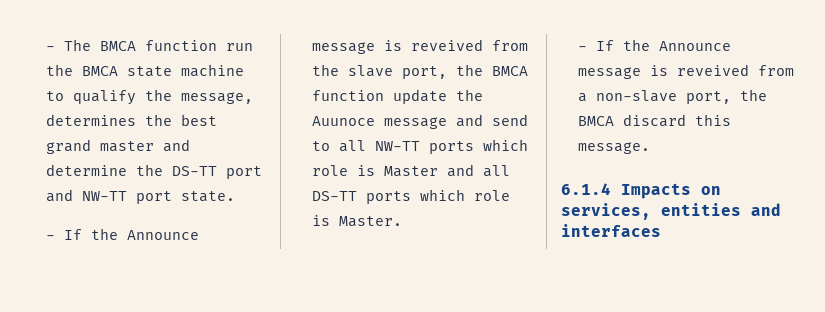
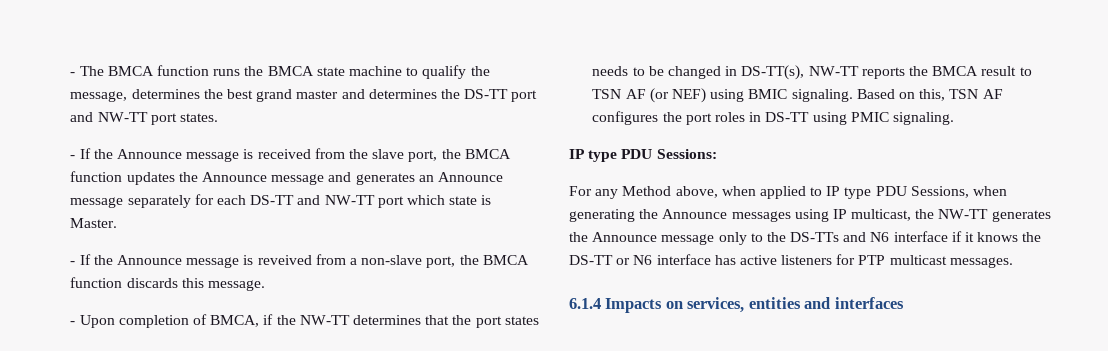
- - The BMCA function run the BMCA state machine to qualify the message, determines the best grand master and determine the DS-TT port and NW-TT port state.
- - If the Announce message is reveived from the slave port, the BMCA function update the Auunoce message and send to all NW-TT ports which role is Master and all DS-TT ports which role is Master.
+ - The BMCA function runs the BMCA state machine to qualify the message, determines the best grand master and determines the DS-TT port and NW-TT port states.
+ - If the Announce message is received from the slave port, the BMCA function updates the Announce message and generates an Announce message separately for each DS-TT and NW-TT port which state is Master.
- - If the Announce message is reveived from a non-slave port, the BMCA discard this message.
+ - If the Announce message is reveived from a non-slave port, the BMCA function discards this message.
+ - Upon completion of BMCA, if the NW-TT determines that the port states needs to be changed in DS-TT(s), NW-TT reports the BMCA result to TSN AF (or NEF) using BMIC signaling. Based on this, TSN AF configures the port roles in DS-TT using PMIC signaling.
+ IP type PDU Sessions:
+ For any Method above, when applied to IP type PDU Sessions, when generating the Announce messages using IP multicast, the NW-TT generates the Announce message only to the DS-TTs and N6 interface if it knows the DS-TT or N6 interface has active listeners for PTP multicast messages.

